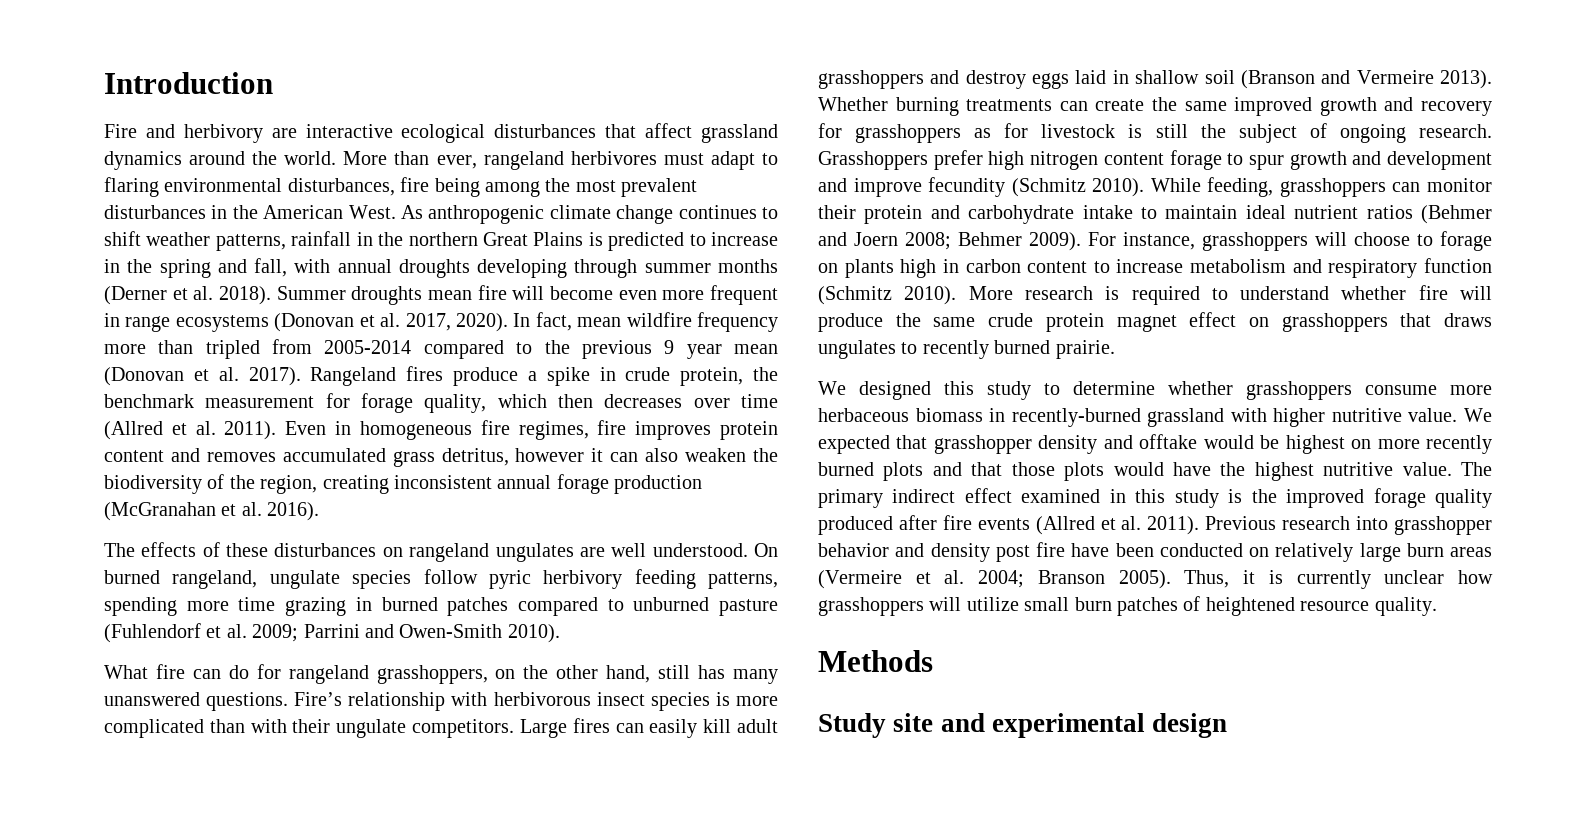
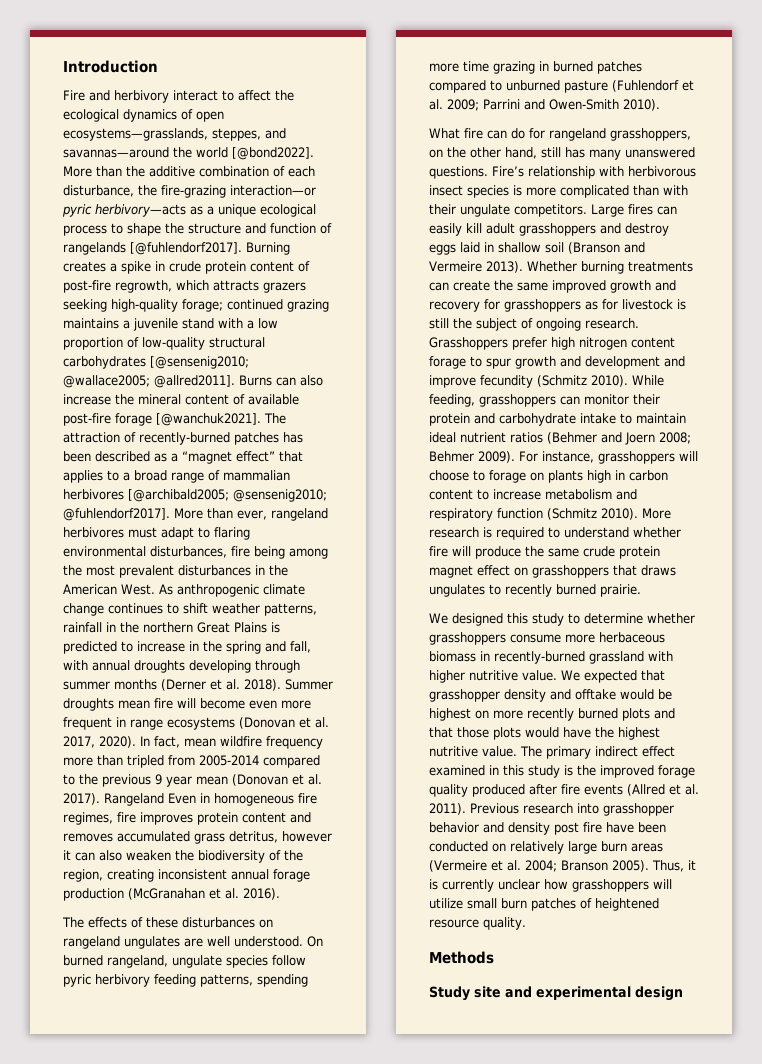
- Fire and herbivory are interactive ecological disturbances that affect grassland dynamics around the world.
+ Fire and herbivory interact to affect the ecological dynamics of open ecosystems—grasslands, steppes, and savannas—around the world [@bond2022]. More than the additive combination of each disturbance, the fire-grazing interaction—or pyric herbivory—acts as a unique ecological process to shape the structure and function of rangelands [@fuhlendorf2017]. Burning creates a spike in crude protein content of post-fire regrowth, which attracts grazers seeking high-quality forage; continued grazing maintains a juvenile stand with a low proportion of low-quality structural carbohydrates [@sensenig2010; @wallace2005; @allred2011]. Burns can also increase the mineral content of available post-fire forage [@wanchuk2021]. The attraction of recently-burned patches has been described as a “magnet effect” that applies to a broad range of mammalian herbivores [@archibald2005; @sensenig2010; @fuhlendorf2017].
- Rangeland fires produce a spike in crude protein, the benchmark measurement for forage quality, which then decreases over time (Allred et al. 2011). Even in homogeneous fire regimes, fire improves protein content and removes accumulated grass detritus, however it can also weaken the biodiversity of the region, creating inconsistent annual forage production (McGranahan et al. 2016).
+ Rangeland Even in homogeneous fire regimes, fire improves protein content and removes accumulated grass detritus, however it can also weaken the biodiversity of the region, creating inconsistent annual forage production (McGranahan et al. 2016).

